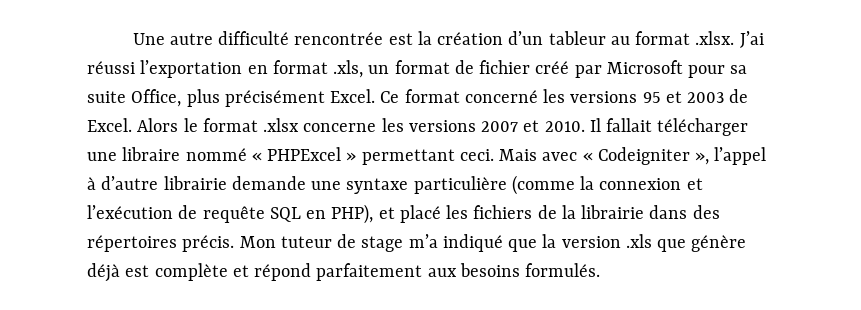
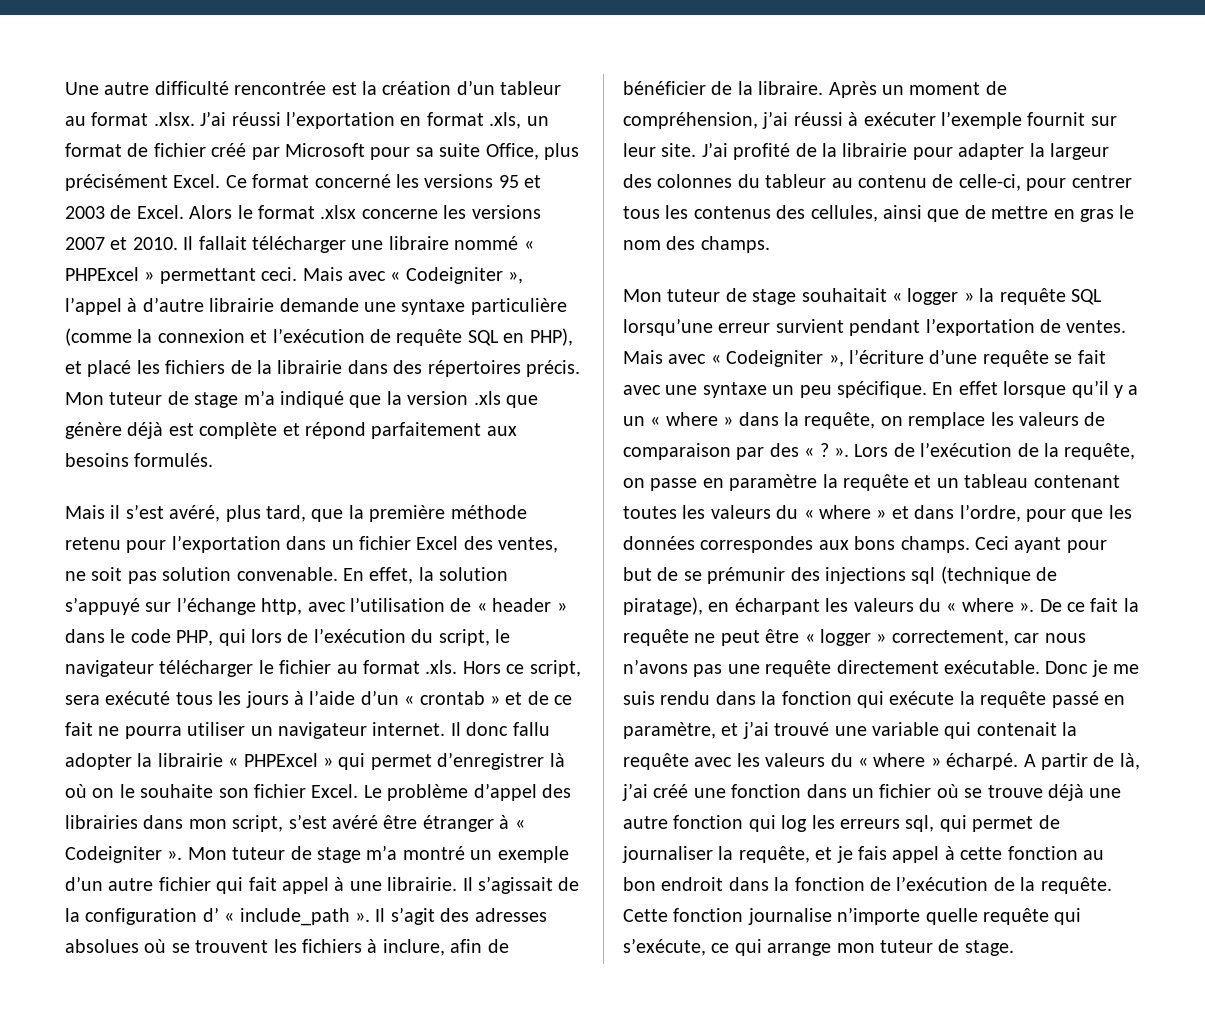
+ Mais il s’est avéré, plus tard, que la première méthode retenu pour l’exportation dans un fichier Excel des ventes, ne soit pas solution convenable. En effet, la solution s’appuyé sur l’échange http, avec l’utilisation de « header » dans le code PHP, qui lors de l’exécution du script, le navigateur télécharger le fichier au format .xls. Hors ce script, sera exécuté tous les jours à l’aide d’un « crontab » et de ce fait ne pourra utiliser un navigateur internet. Il donc fallu adopter la librairie « PHPExcel » qui permet d’enregistrer là où on le souhaite son fichier Excel. Le problème d’appel des librairies dans mon script, s’est avéré être étranger à « Codeigniter ». Mon tuteur de stage m’a montré un exemple d’un autre fichier qui fait appel à une librairie. Il s’agissait de la configuration d’ « include_path ». Il s’agit des adresses absolues où se trouvent les fichiers à inclure, afin de bénéficier de la libraire. Après un moment de compréhension, j’ai réussi à exécuter l’exemple fournit sur leur site. J’ai profité de la librairie pour adapter la largeur des colonnes du tableur au contenu de celle-ci, pour centrer tous les contenus des cellules, ainsi que de mettre en gras le nom des champs.
+ Mon tuteur de stage souhaitait « logger » la requête SQL lorsqu’une erreur survient pendant l’exportation de ventes. Mais avec « Codeigniter », l’écriture d’une requête se fait avec une syntaxe un peu spécifique. En effet lorsque qu’il y a un « where » dans la requête, on remplace les valeurs de comparaison par des « ? ». Lors de l’exécution de la requête, on passe en paramètre la requête et un tableau contenant toutes les valeurs du « where » et dans l’ordre, pour que les données correspondes aux bons champs. Ceci ayant pour but de se prémunir des injections sql (technique de piratage), en écharpant les valeurs du « where ». De ce fait la requête ne peut être « logger » correctement, car nous n’avons pas une requête directement exécutable. Donc je me suis rendu dans la fonction qui exécute la requête passé en paramètre, et j’ai trouvé une variable qui contenait la requête avec les valeurs du « where » écharpé. A partir de là, j’ai créé une fonction dans un fichier où se trouve déjà une autre fonction qui log les erreurs sql, qui permet de journaliser la requête, et je fais appel à cette fonction au bon endroit dans la fonction de l’exécution de la requête. Cette fonction journalise n’importe quelle requête qui s’exécute, ce qui arrange mon tuteur de stage.

